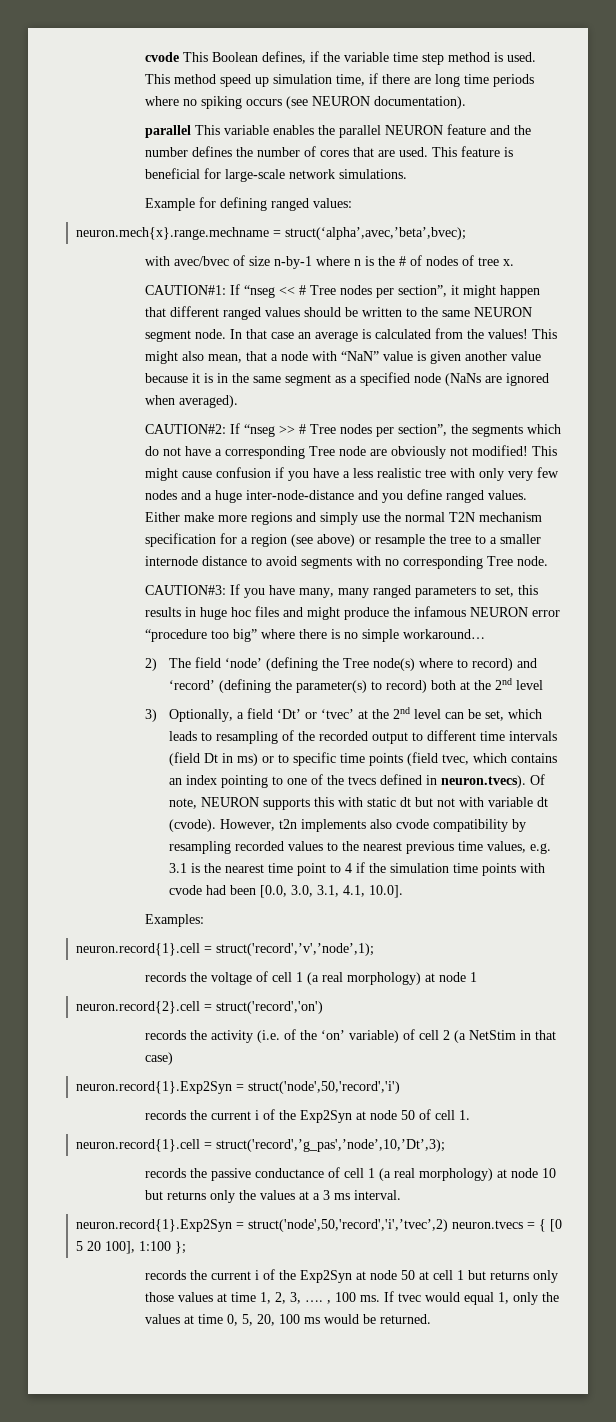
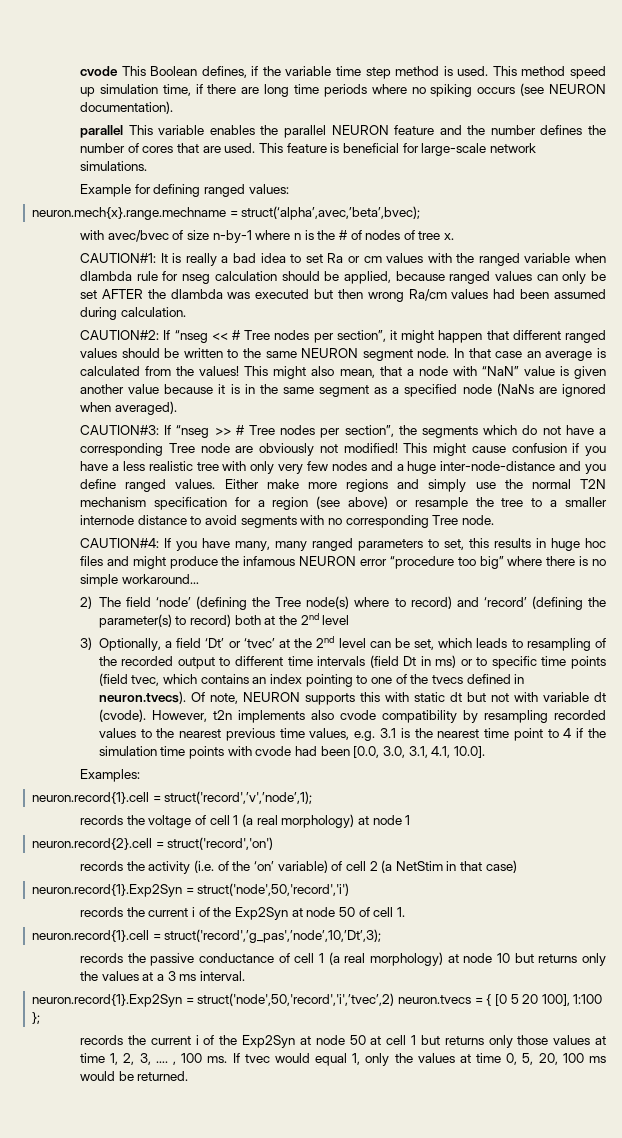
- CAUTION#1: If “nseg << # Tree nodes per section”, it might happen that different ranged values should be written to the same NEURON segment node.
+ CAUTION#1: It is really a bad idea to set Ra or cm values with the ranged variable when dlambda rule for nseg calculation should be applied, because ranged values can only be set AFTER the dlambda was executed but then wrong Ra/cm values had been assumed during calculation.
+ CAUTION#2: If “nseg << # Tree nodes per section”, it might happen that different ranged values should be written to the same NEURON segment node.
- CAUTION#2: If “nseg >> # Tree nodes per section”, the segments which do not have a corresponding Tree node are obviously not modified!
+ CAUTION#3: If “nseg >> # Tree nodes per section”, the segments which do not have a corresponding Tree node are obviously not modified!
- CAUTION#3: If you have many, many ranged parameters to set, this results in huge hoc files and might produce the infamous NEURON error “procedure too big” where there is no simple workaround…
+ CAUTION#4: If you have many, many ranged parameters to set, this results in huge hoc files and might produce the infamous NEURON error “procedure too big” where there is no simple workaround…

